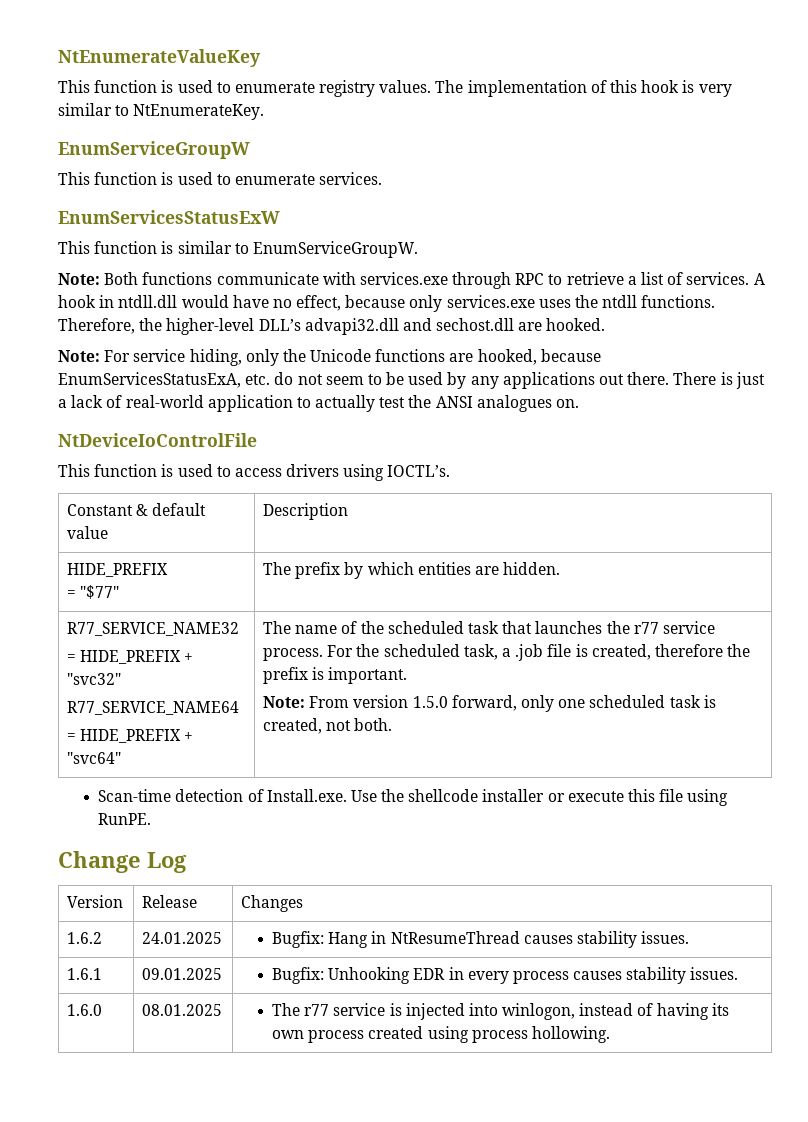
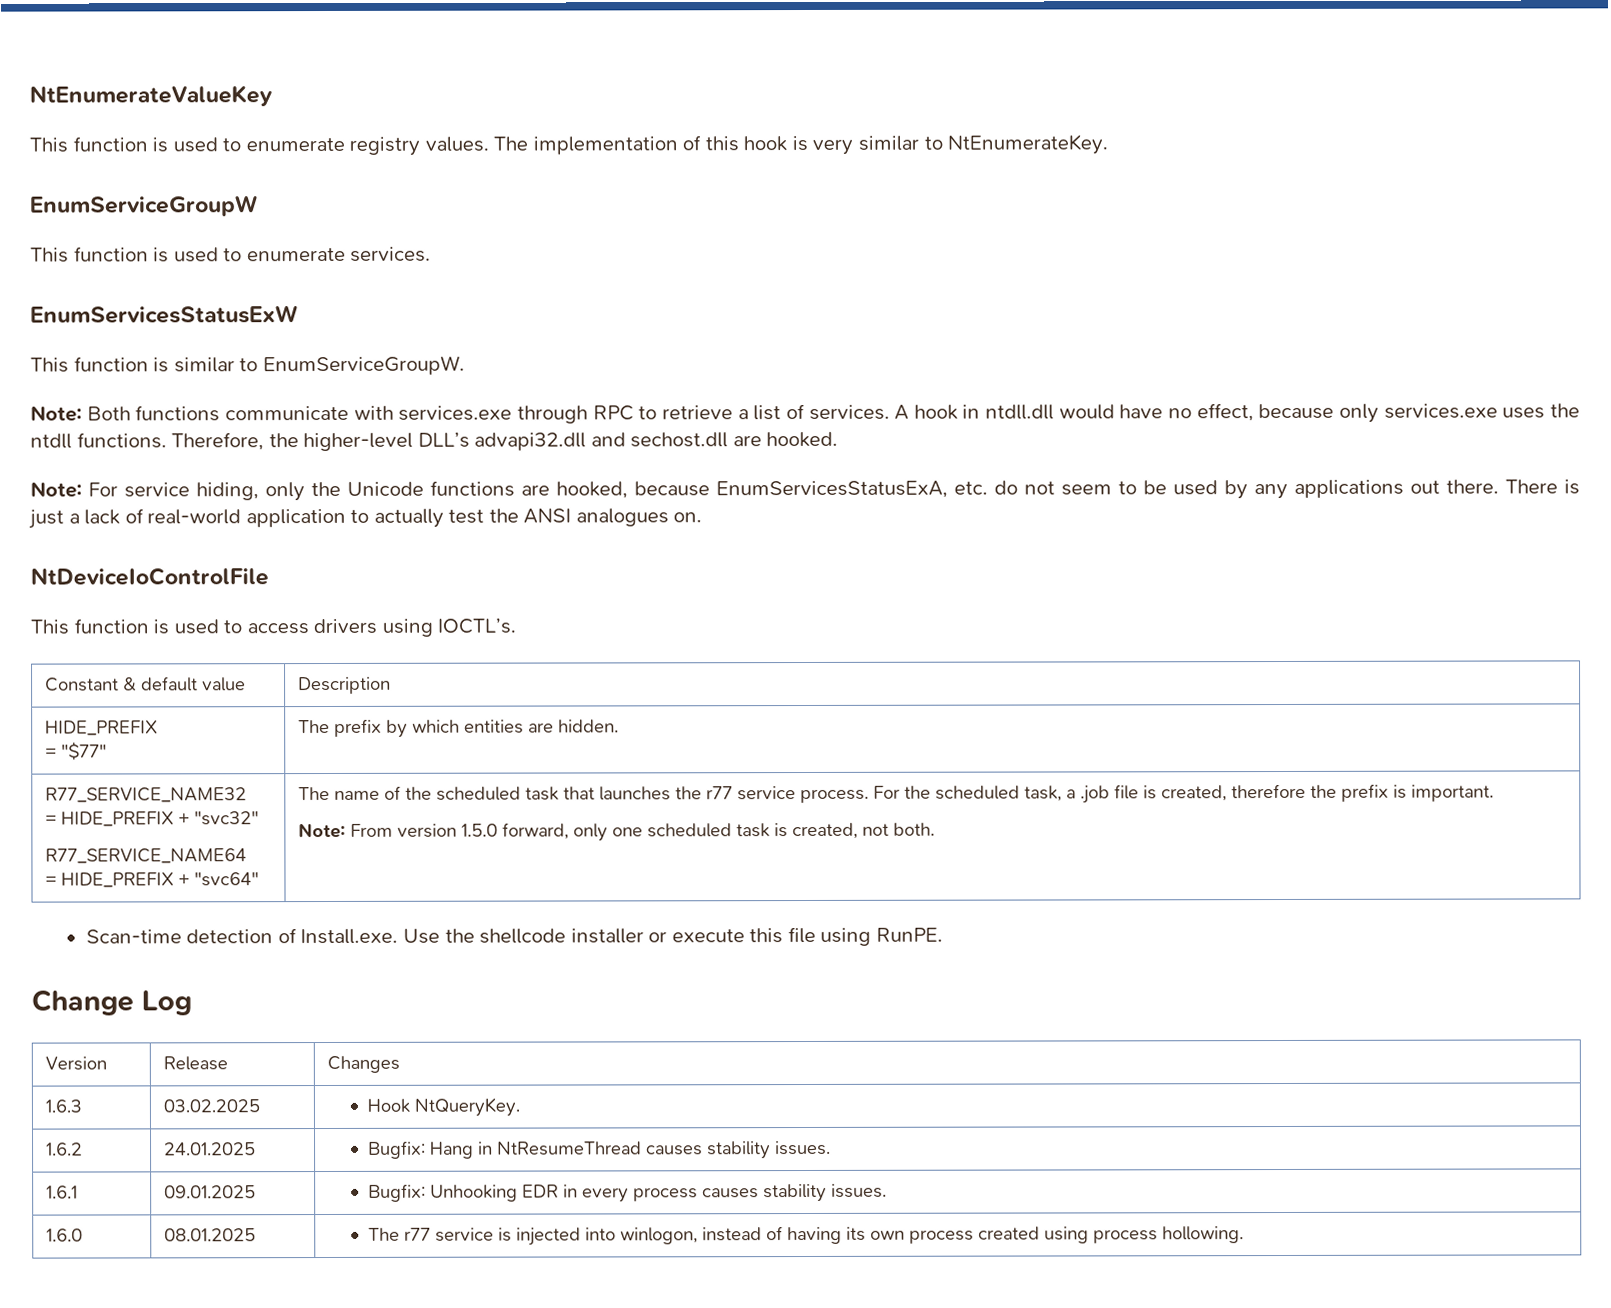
+ 1.6.3 | 03.02.2025 | Hook NtQueryKey.

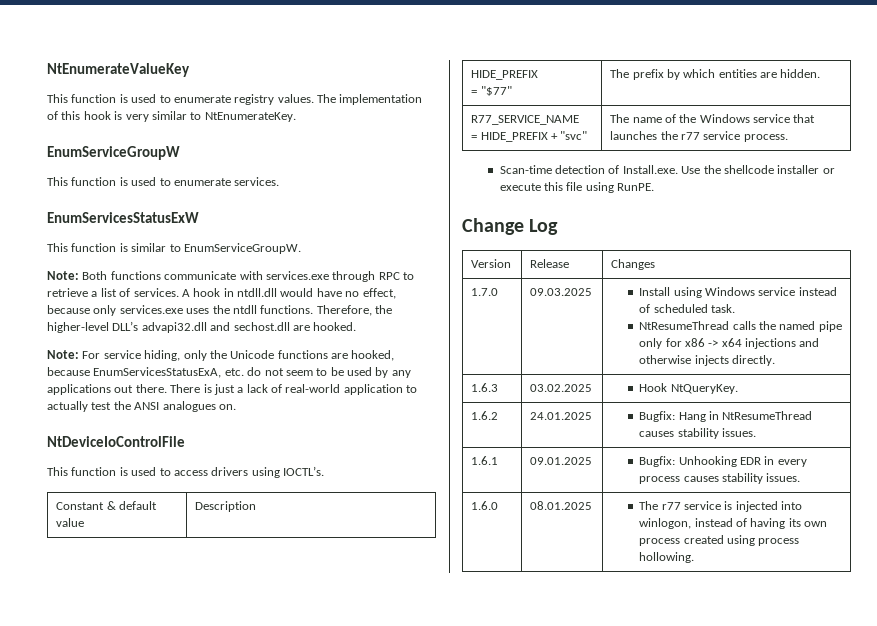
- R77_SERVICE_NAME32
- = HIDE_PREFIX + "svc32"
- R77_SERVICE_NAME64
- = HIDE_PREFIX + "svc64"
+ R77_SERVICE_NAME
+ = HIDE_PREFIX + "svc"
- The name of the scheduled task that launches the r77 service process. For the scheduled task, a .job file is created, therefore the prefix is important.
- Note: From version 1.5.0 forward, only one scheduled task is created, not both.
+ The name of the Windows service that launches the r77 service process.
+ 1.7.0 | 09.03.2025 | Install using Windows service instead of scheduled task.
+ NtResumeThread calls the named pipe only for x86 -> x64 injections and otherwise injects directly.

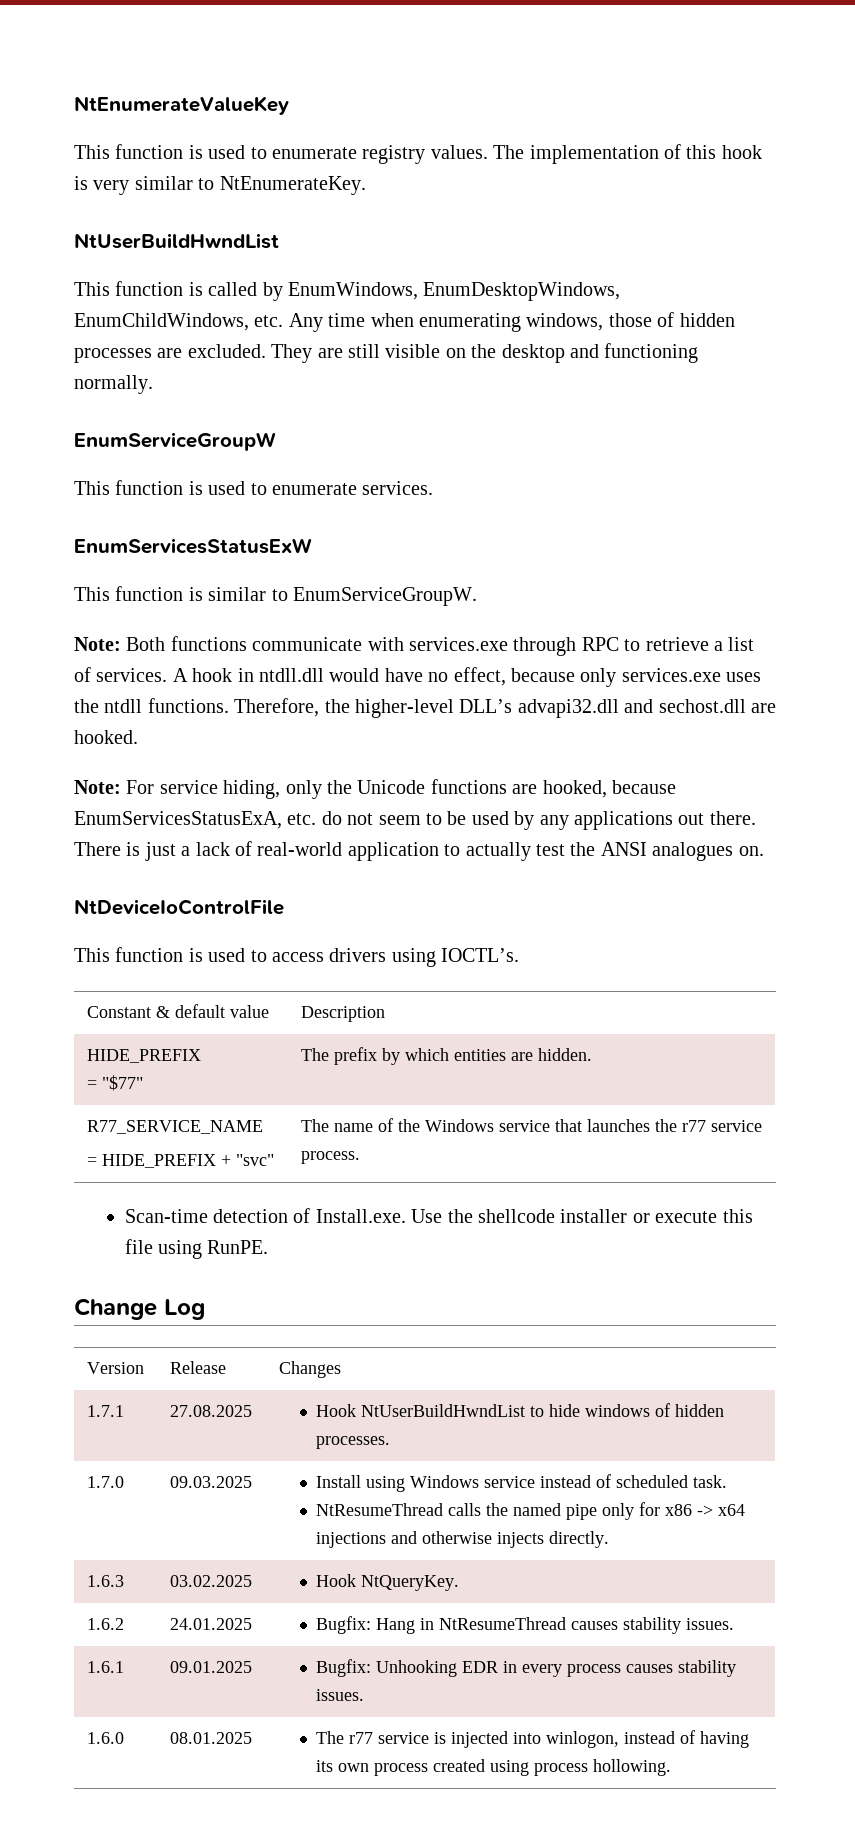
  The implementation of this hook is very similar to NtEnumerateKey.
+ NtUserBuildHwndList
+ This function is called by EnumWindows, EnumDesktopWindows, EnumChildWindows, etc. Any time when enumerating windows, those of hidden processes are excluded. They are still visible on the desktop and functioning normally.
+ 1.7.1 | 27.08.2025 | Hook NtUserBuildHwndList to hide windows of hidden processes.

